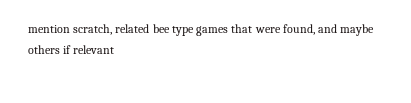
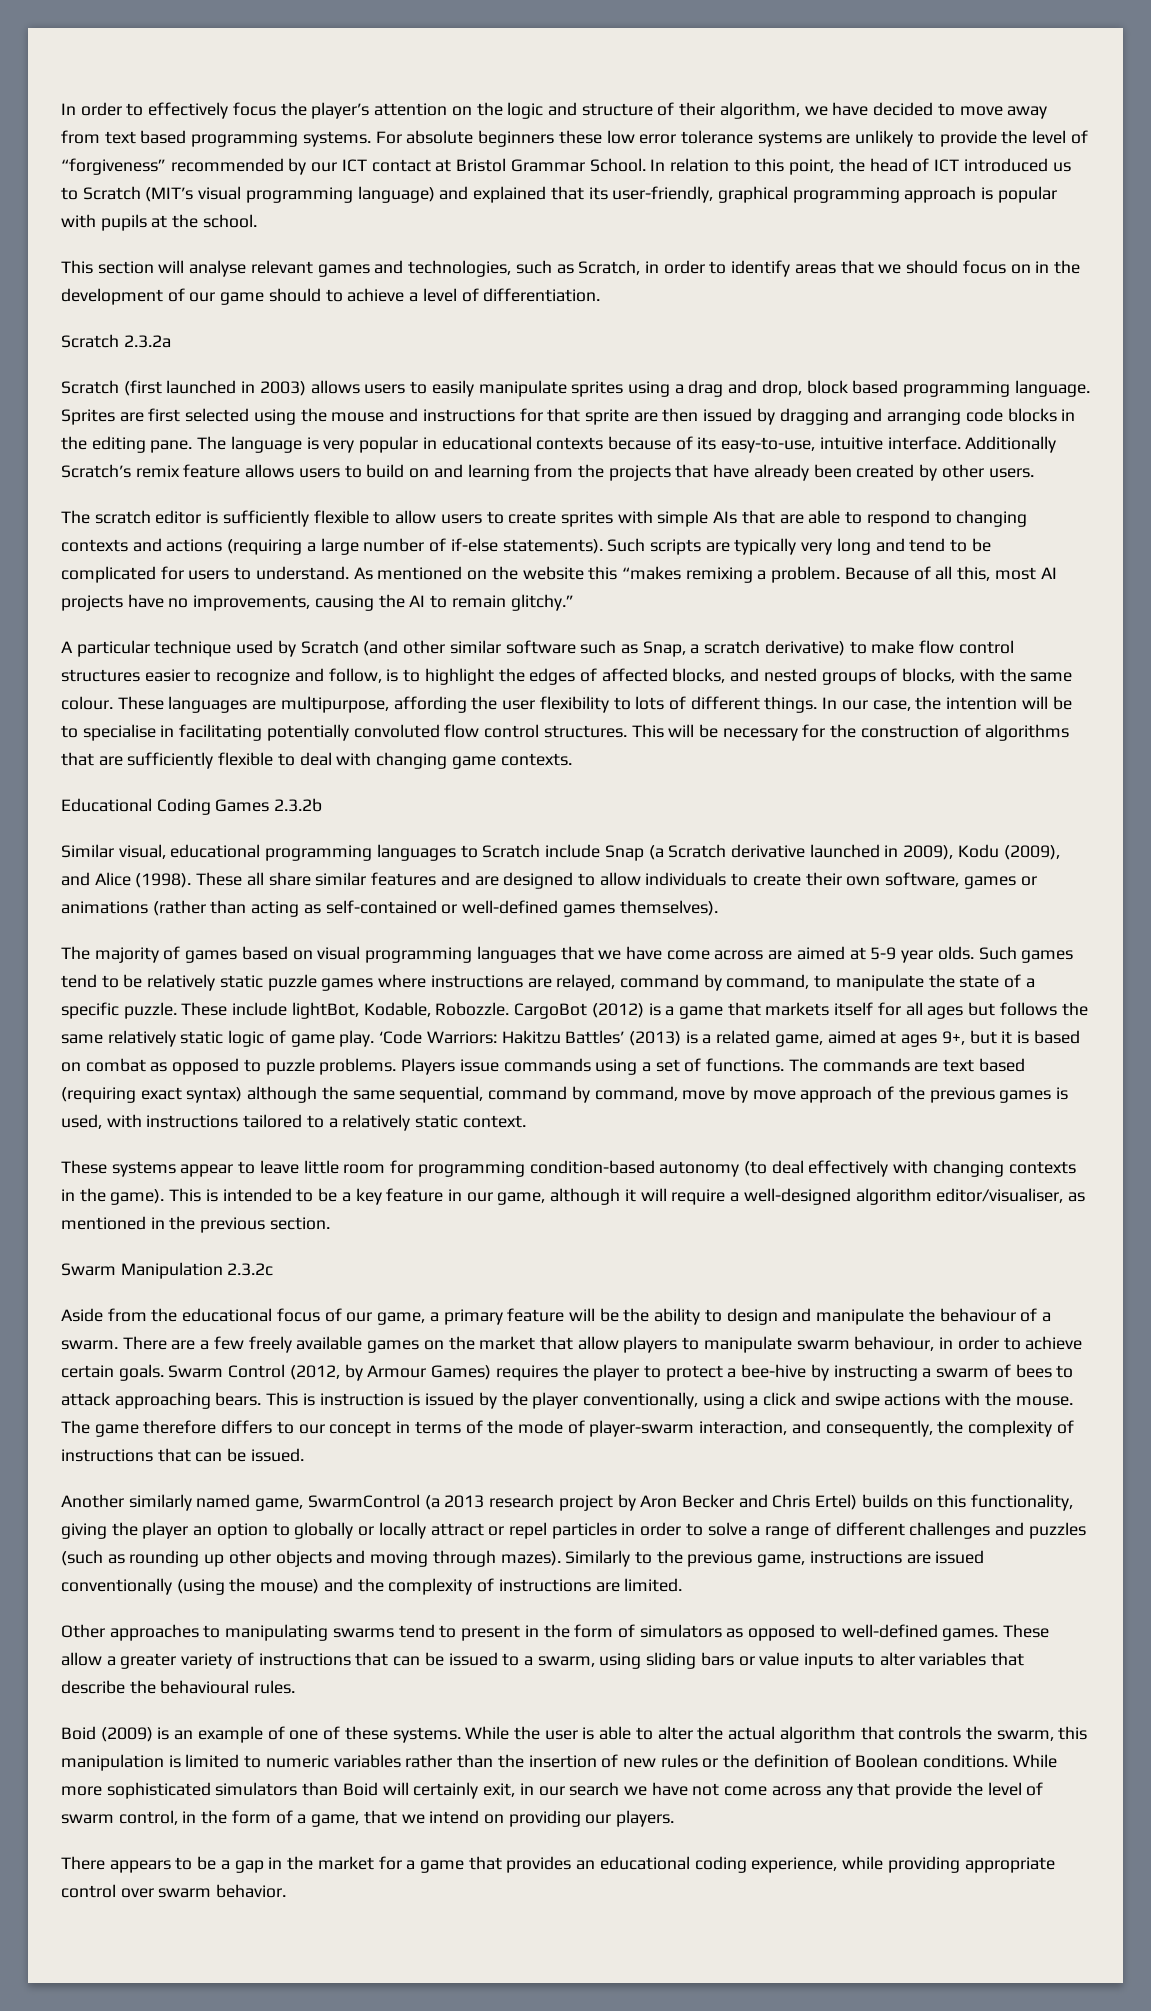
- mention scratch, related bee type games that were found, and maybe others if relevant
+ In order to effectively focus the player’s attention on the logic and structure of their algorithm, we have decided to move away from text based programming systems. For absolute beginners these low error tolerance systems are unlikely to provide the level of “forgiveness” recommended by our ICT contact at Bristol Grammar School. In relation to this point, the head of ICT introduced us to Scratch (MIT’s visual programming language) and explained that its user-friendly, graphical programming approach is popular with pupils at the school.
+ This section will analyse relevant games and technologies, such as Scratch, in order to identify areas that we should focus on in the development of our game should to achieve a level of differentiation.
+ Scratch 2.3.2a
+ Scratch (first launched in 2003) allows users to easily manipulate sprites using a drag and drop, block based programming language. Sprites are first selected using the mouse and instructions for that sprite are then issued by dragging and arranging code blocks in the editing pane. The language is very popular in educational contexts because of its easy-to-use, intuitive interface. Additionally Scratch’s remix feature allows users to build on and learning from the projects that have already been created by other users.
+ The scratch editor is sufficiently flexible to allow users to create sprites with simple AIs that are able to respond to changing contexts and actions (requiring a large number of if-else statements). Such scripts are typically very long and tend to be complicated for users to understand. As mentioned on the website this “makes remixing a problem. Because of all this, most AI projects have no improvements, causing the AI to remain glitchy.”
+ A particular technique used by Scratch (and other similar software such as Snap, a scratch derivative) to make flow control structures easier to recognize and follow, is to highlight the edges of affected blocks, and nested groups of blocks, with the same colour. These languages are multipurpose, affording the user flexibility to lots of different things. In our case, the intention will be to specialise in facilitating potentially convoluted flow control structures. This will be necessary for the construction of algorithms that are sufficiently flexible to deal with changing game contexts.
+ Educational Coding Games 2.3.2b
+ Similar visual, educational programming languages to Scratch include Snap (a Scratch derivative launched in 2009), Kodu (2009), and Alice (1998). These all share similar features and are designed to allow individuals to create their own software, games or animations (rather than acting as self-contained or well-defined games themselves).
+ The majority of games based on visual programming languages that we have come across are aimed at 5-9 year olds. Such games tend to be relatively static puzzle games where instructions are relayed, command by command, to manipulate the state of a specific puzzle. These include lightBot, Kodable, Robozzle. CargoBot (2012) is a game that markets itself for all ages but follows the same relatively static logic of game play. ‘Code Warriors: Hakitzu Battles’ (2013) is a related game, aimed at ages 9+, but it is based on combat as opposed to puzzle problems. Players issue commands using a set of functions. The commands are text based (requiring exact syntax) although the same sequential, command by command, move by move approach of the previous games is used, with instructions tailored to a relatively static context.
+ These systems appear to leave little room for programming condition-based autonomy (to deal effectively with changing contexts in the game). This is intended to be a key feature in our game, although it will require a well-designed algorithm editor/visualiser, as mentioned in the previous section.
+ Swarm Manipulation 2.3.2c
+ Aside from the educational focus of our game, a primary feature will be the ability to design and manipulate the behaviour of a swarm. There are a few freely available games on the market that allow players to manipulate swarm behaviour, in order to achieve certain goals. Swarm Control (2012, by Armour Games) requires the player to protect a bee-hive by instructing a swarm of bees to attack approaching bears. This is instruction is issued by the player conventionally, using a click and swipe actions with the mouse. The game therefore differs to our concept in terms of the mode of player-swarm interaction, and consequently, the complexity of instructions that can be issued.
+ Another similarly named game, SwarmControl (a 2013 research project by Aron Becker and Chris Ertel) builds on this functionality, giving the player an option to globally or locally attract or repel particles in order to solve a range of different challenges and puzzles (such as rounding up other objects and moving through mazes). Similarly to the previous game, instructions are issued conventionally (using the mouse) and the complexity of instructions are limited.
+ Other approaches to manipulating swarms tend to present in the form of simulators as opposed to well-defined games. These allow a greater variety of instructions that can be issued to a swarm, using sliding bars or value inputs to alter variables that describe the behavioural rules.
+ Boid (2009) is an example of one of these systems. While the user is able to alter the actual algorithm that controls the swarm, this manipulation is limited to numeric variables rather than the insertion of new rules or the definition of Boolean conditions. While more sophisticated simulators than Boid will certainly exit, in our search we have not come across any that provide the level of swarm control, in the form of a game, that we intend on providing our players.
+ There appears to be a gap in the market for a game that provides an educational coding experience, while providing appropriate control over swarm behavior.

